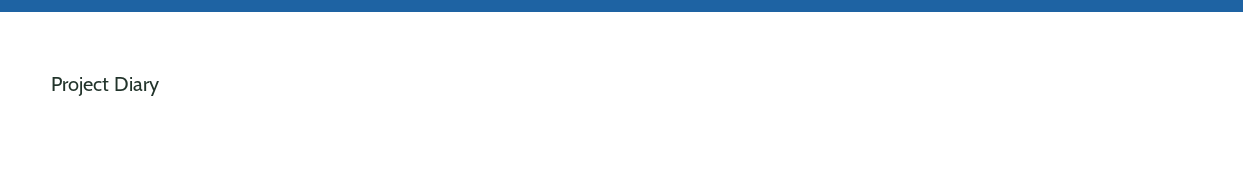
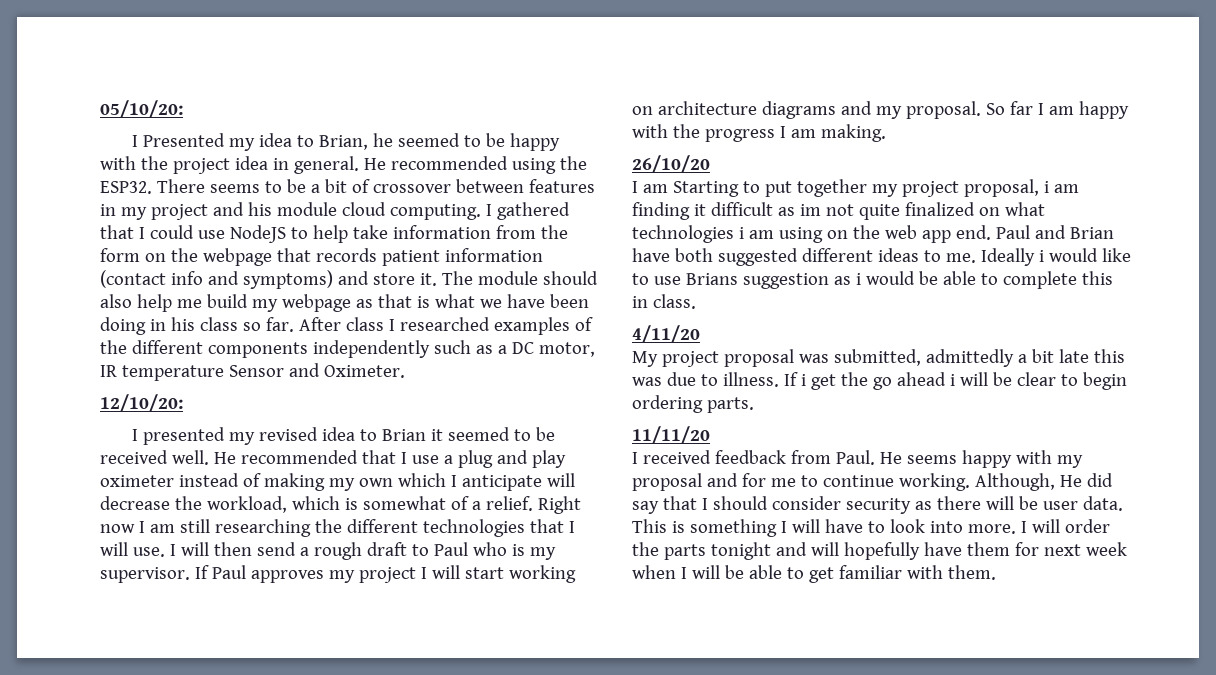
- Project Diary
+ 05/10/20:
+ I Presented my idea to Brian, he seemed to be happy with the project idea in general. He recommended using the ESP32. There seems to be a bit of crossover between features in my project and his module cloud computing. I gathered that I could use NodeJS to help take information from the form on the webpage that records patient information (contact info and symptoms) and store it. The module should also help me build my webpage as that is what we have been doing in his class so far. After class I researched examples of the different components independently such as a DC motor, IR temperature Sensor and Oximeter.
+ 12/10/20:
+ I presented my revised idea to Brian it seemed to be received well. He recommended that I use a plug and play oximeter instead of making my own which I anticipate will decrease the workload, which is somewhat of a relief. Right now I am still researching the different technologies that I will use. I will then send a rough draft to Paul who is my supervisor. If Paul approves my project I will start working on architecture diagrams and my proposal. So far I am happy with the progress I am making.
+ 26/10/20
+ I am Starting to put together my project proposal, i am finding it difficult as im not quite finalized on what technologies i am using on the web app end. Paul and Brian have both suggested different ideas to me. Ideally i would like to use Brians suggestion as i would be able to complete this in class.
+ 4/11/20
+ My project proposal was submitted, admittedly a bit late this was due to illness. If i get the go ahead i will be clear to begin ordering parts.
+ 11/11/20
+ I received feedback from Paul. He seems happy with my proposal and for me to continue working. Although, He did say that I should consider security as there will be user data. This is something I will have to look into more. I will order the parts tonight and will hopefully have them for next week when I will be able to get familiar with them.

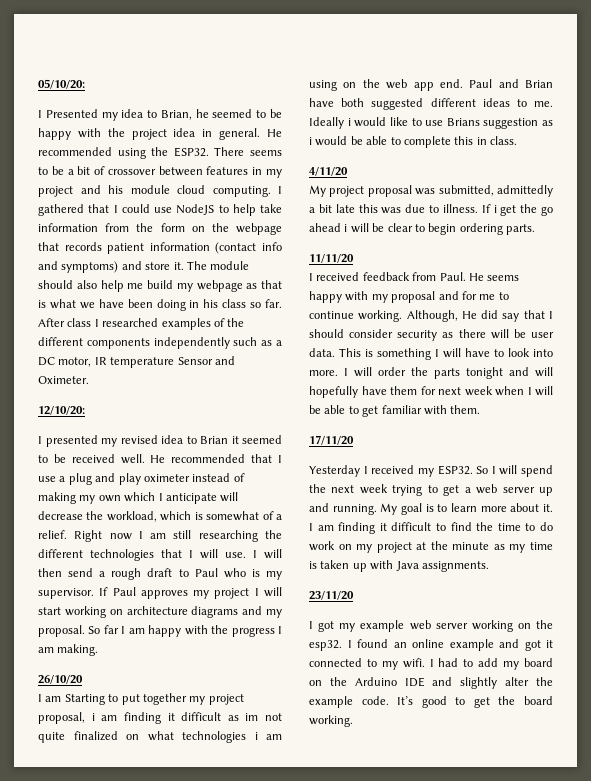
+ 17/11/20
+ Yesterday I received my ESP32. So I will spend the next week trying to get a web server up and running. My goal is to learn more about it. I am finding it difficult to find the time to do work on my project at the minute as my time is taken up with Java assignments.
+ 23/11/20
+ I got my example web server working on the esp32. I found an online example and got it connected to my wifi. I had to add my board on the Arduino IDE and slightly alter the example code. It’s good to get the board working.

